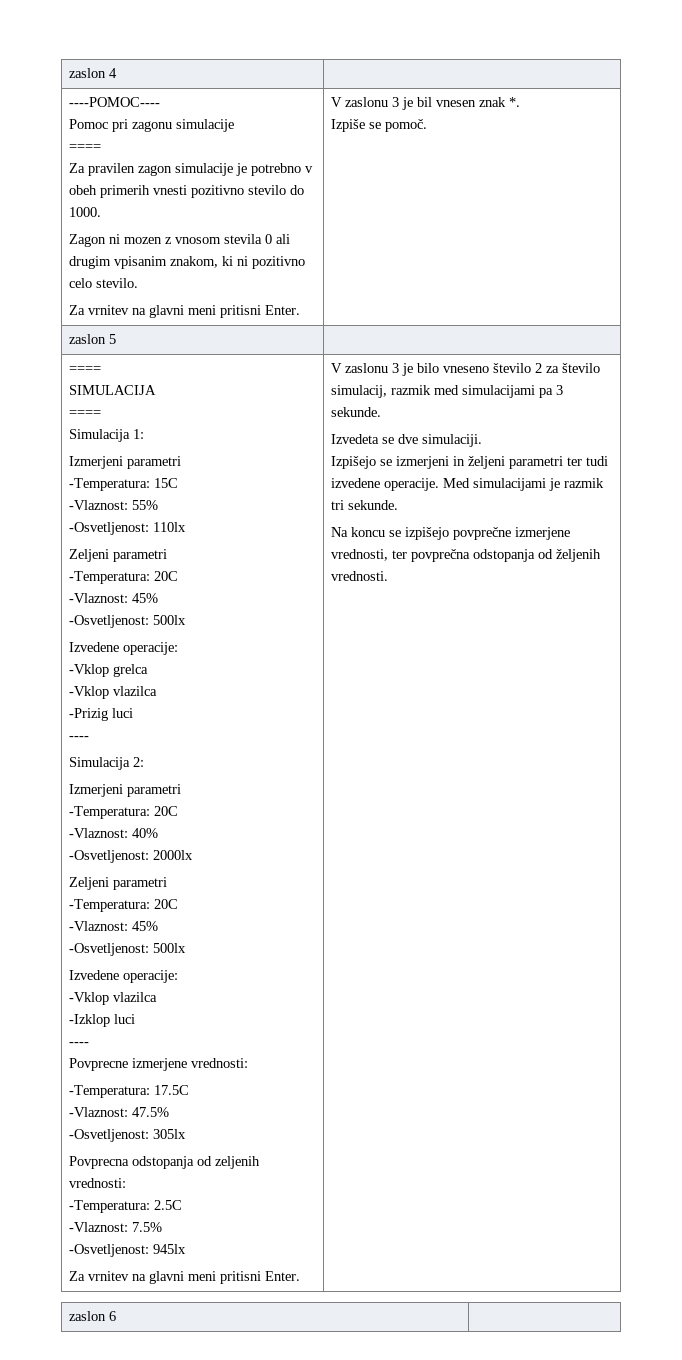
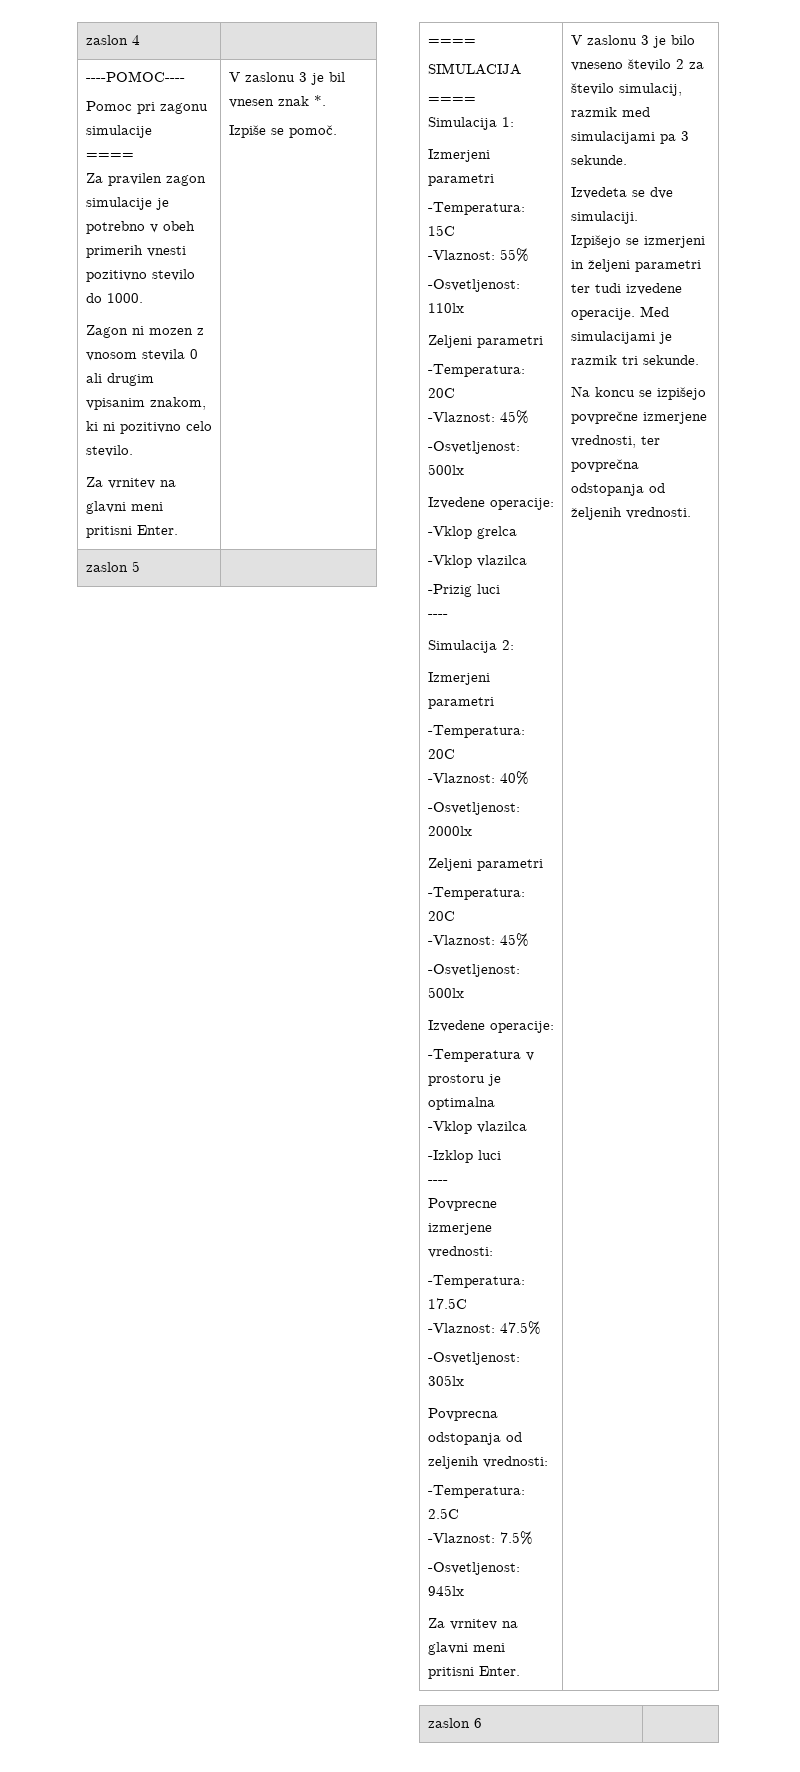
+ -Temperatura v prostoru je optimalna

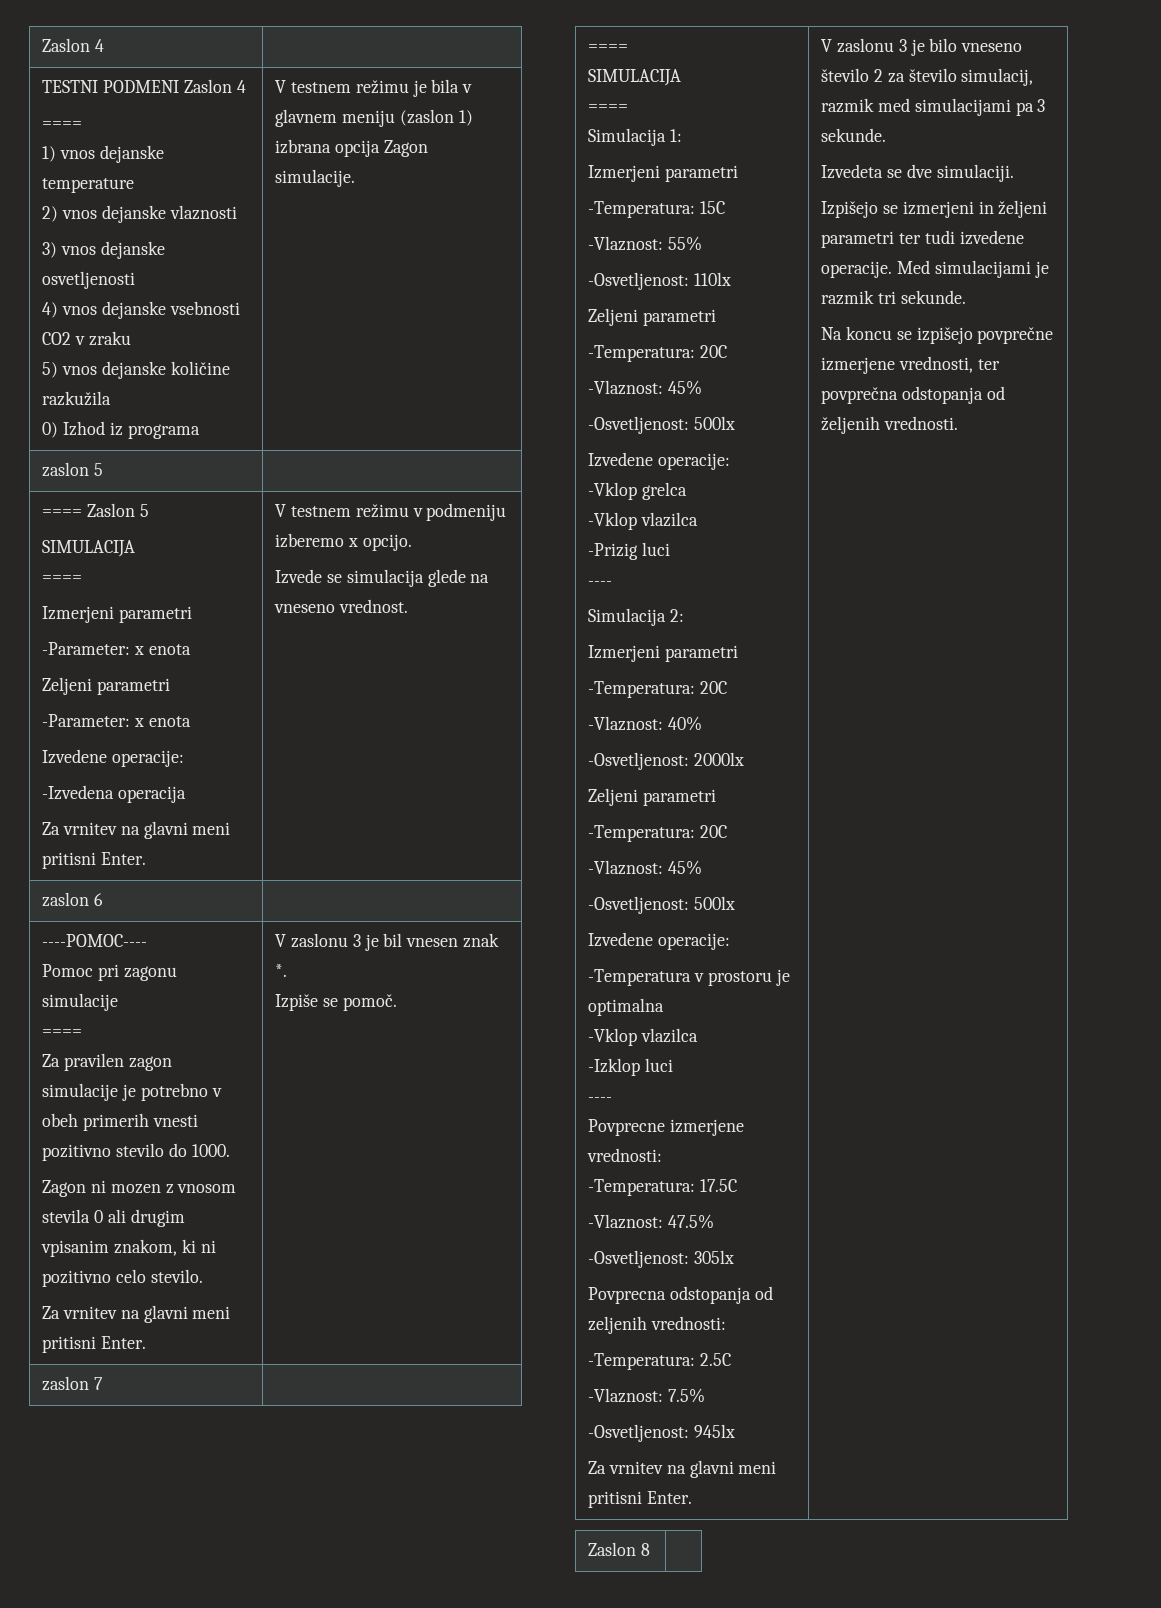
- zaslon 4 |
+ Zaslon 4 |
+ TESTNI PODMENI Zaslon 4
+ ====
+ 1) vnos dejanske temperature
+ 2) vnos dejanske vlaznosti
+ 3) vnos dejanske osvetljenosti
+ 4) vnos dejanske vsebnosti CO2 v zraku
+ 5) vnos dejanske količine razkužila
+ 0) Izhod iz programa | V testnem režimu je bila v glavnem meniju (zaslon 1) izbrana opcija Zagon simulacije.
+ zaslon 5 |
+ ==== Zaslon 5
+ SIMULACIJA
+ ====
+ Izmerjeni parametri
+ -Parameter: x enota
+ Zeljeni parametri
+ -Parameter: x enota
+ Izvedene operacije:
+ -Izvedena operacija
+ Za vrnitev na glavni meni pritisni Enter. | V testnem režimu v podmeniju izberemo x opcijo.
+ Izvede se simulacija glede na vneseno vrednost.
+ zaslon 6 |
- zaslon 5 |
+ zaslon 7 |
- zaslon 6 |
+ Zaslon 8 |

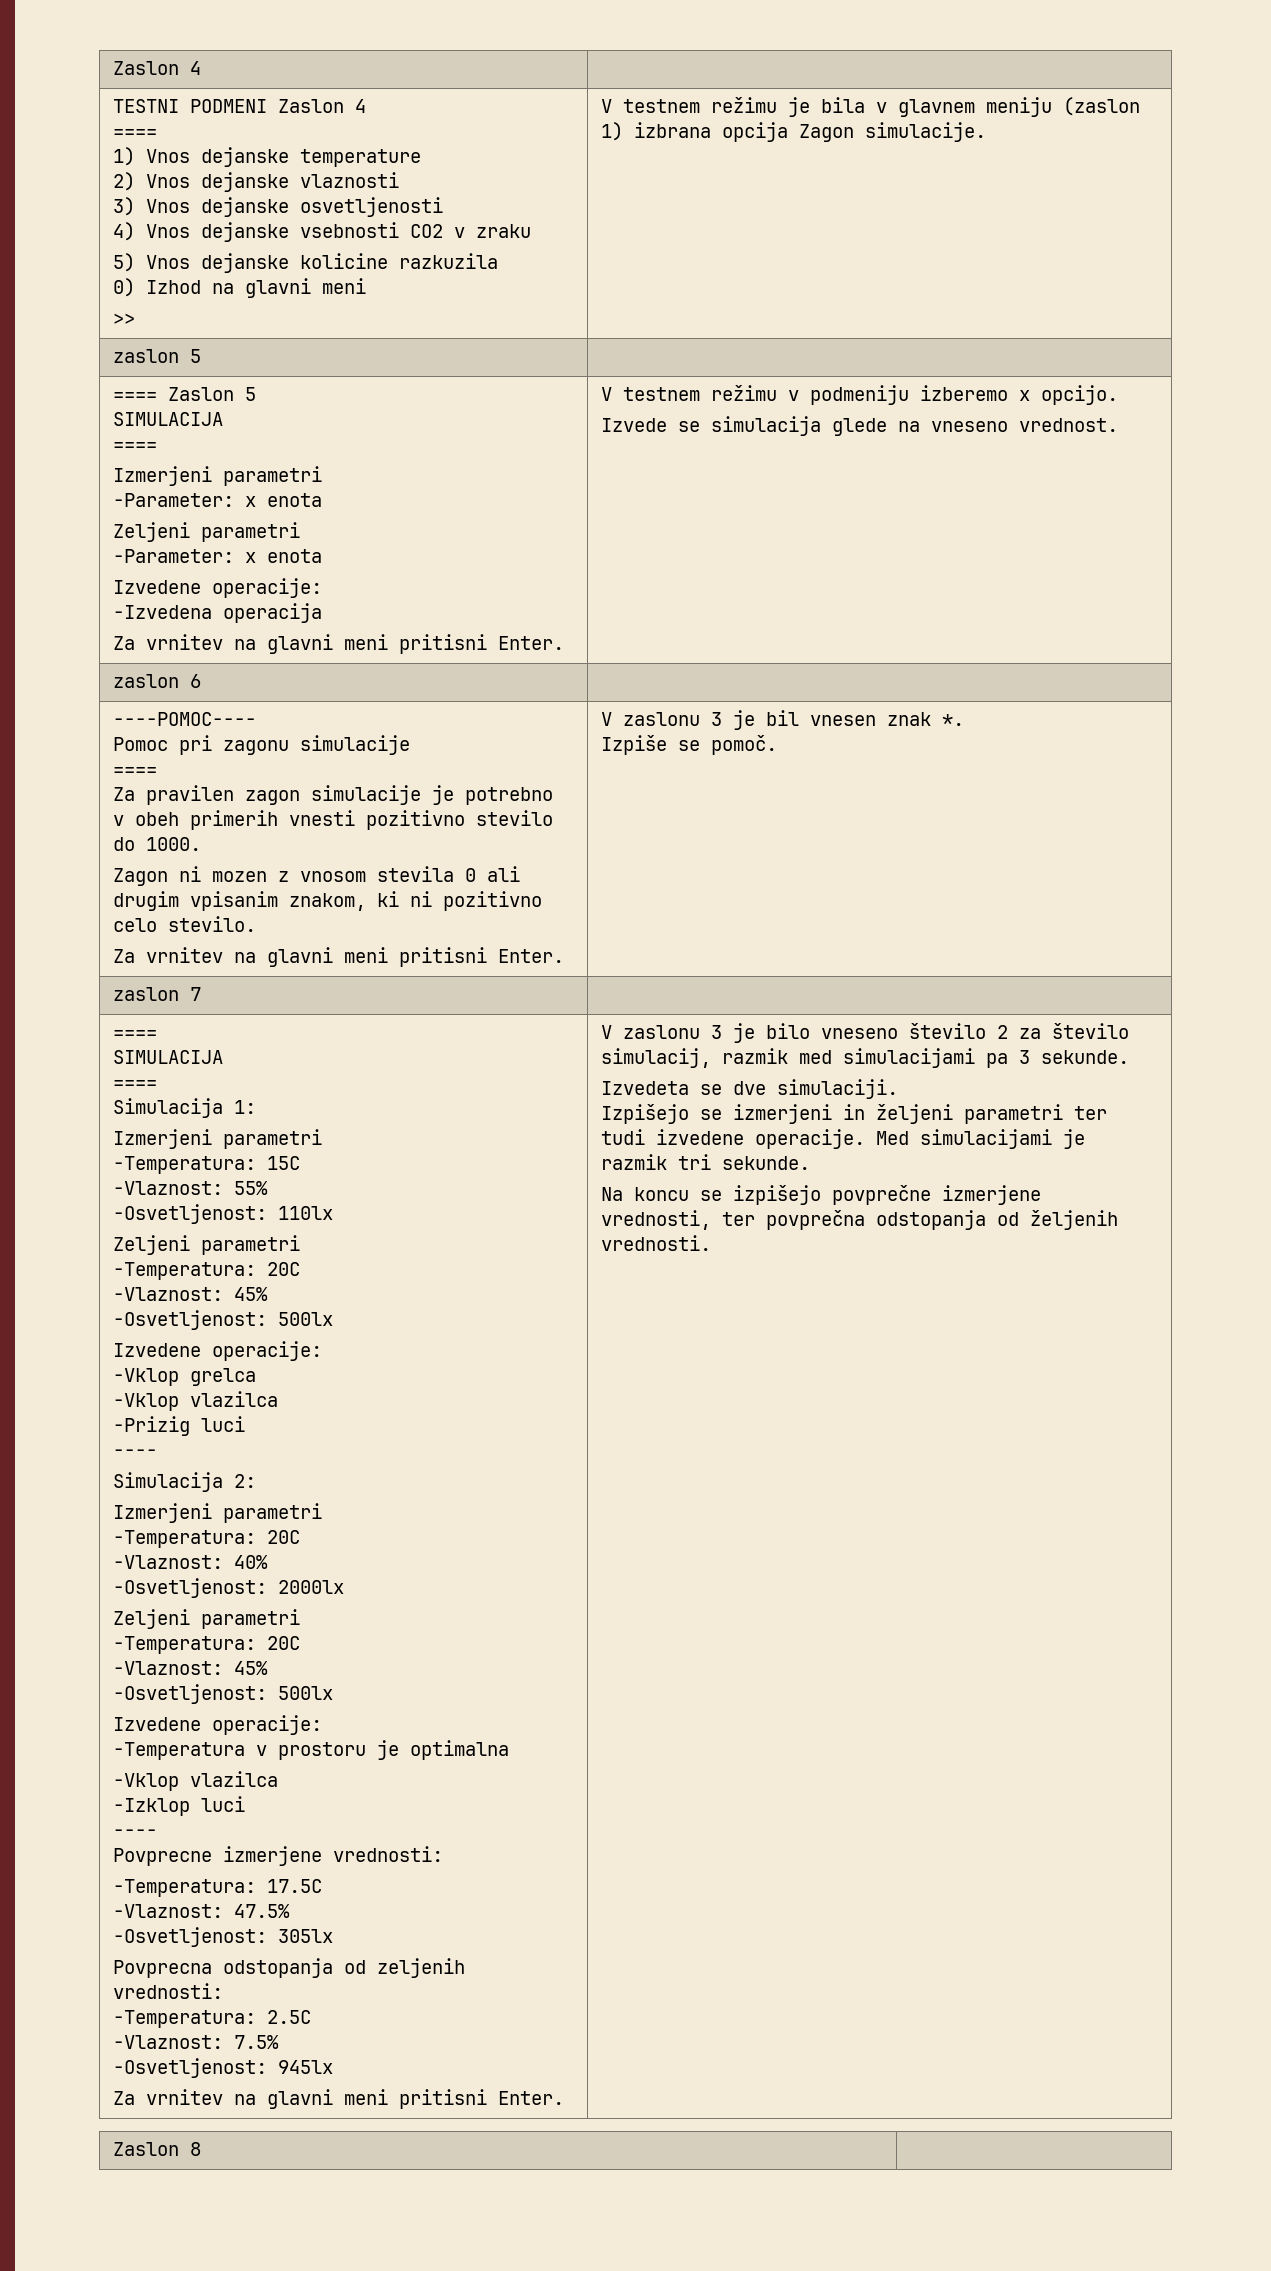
- 1) vnos dejanske temperature
+ 1) Vnos dejanske temperature
- 2) vnos dejanske vlaznosti
+ 2) Vnos dejanske vlaznosti
- 3) vnos dejanske osvetljenosti
+ 3) Vnos dejanske osvetljenosti
- 4) vnos dejanske vsebnosti CO2 v zraku
+ 4) Vnos dejanske vsebnosti CO2 v zraku
- 5) vnos dejanske količine razkužila
- 0) Izhod iz programa
+ 5) Vnos dejanske kolicine razkuzila
+ 0) Izhod na glavni meni
+ >>

